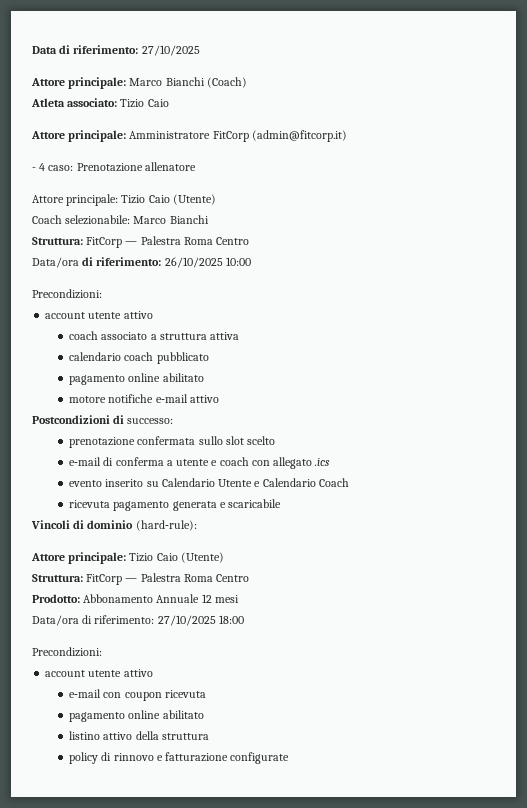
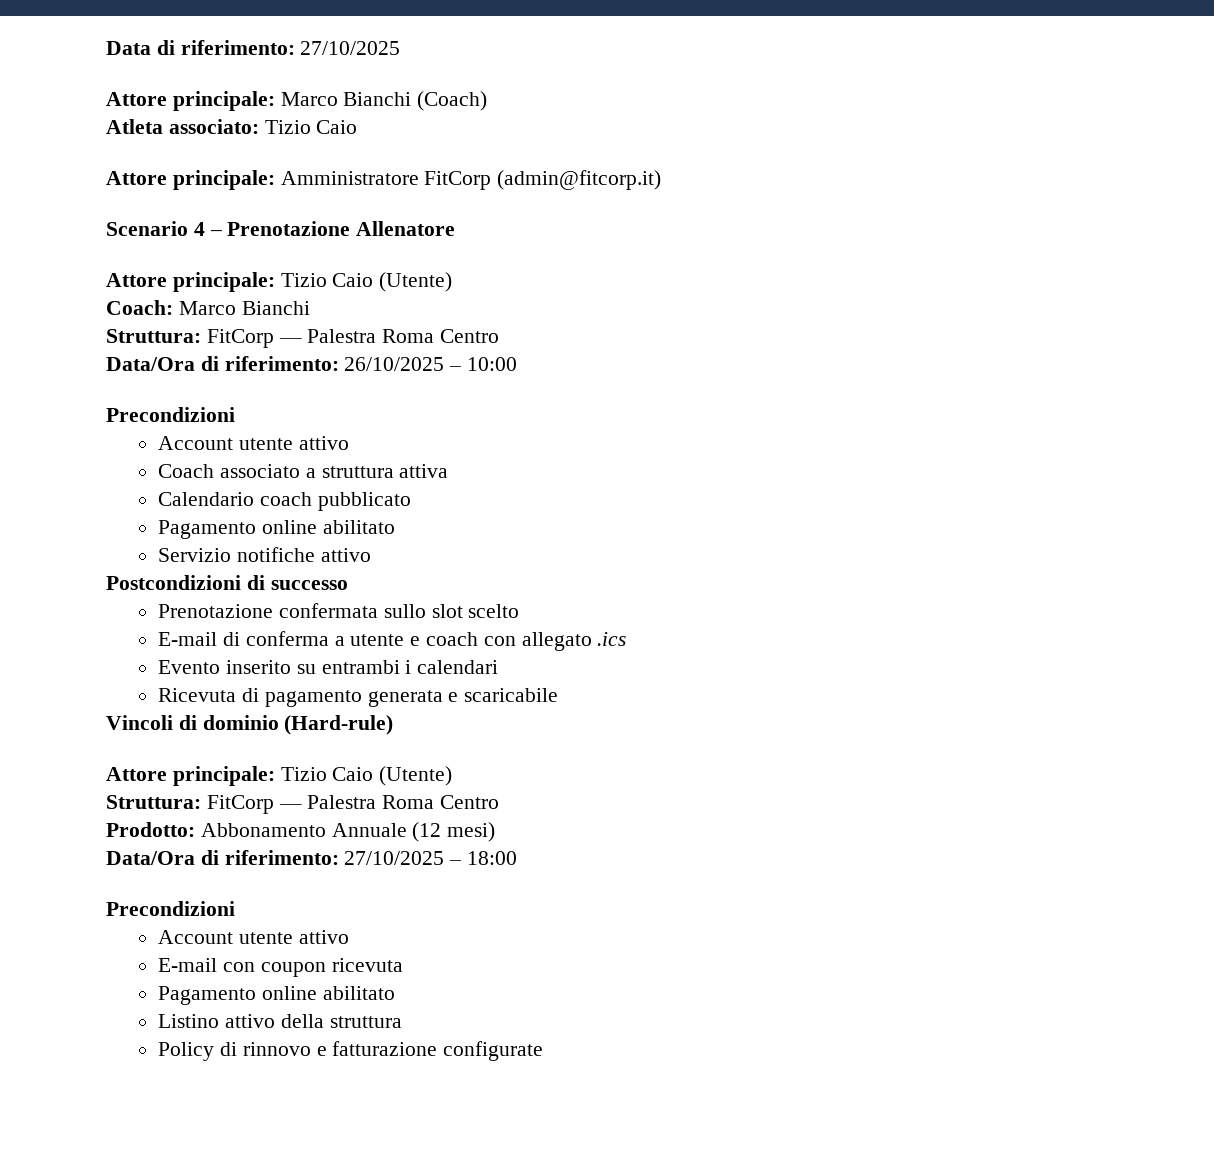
- - 4 caso: Prenotazione allenatore
+ Scenario 4 – Prenotazione Allenatore
  Attore principale: Tizio Caio (Utente)
- Coach selezionabile: Marco Bianchi
+ Coach: Marco Bianchi
- Data/ora di riferimento: 26/10/2025 10:00
- Precondizioni:
- account utente attivo
- coach associato a struttura attiva
+ Data/Ora di riferimento: 26/10/2025 – 10:00
+ Precondizioni
+ Account utente attivo
+ Coach associato a struttura attiva
- calendario coach pubblicato
- pagamento online abilitato
- motore notifiche e‑mail attivo
+ Calendario coach pubblicato
+ Pagamento online abilitato
+ Servizio notifiche attivo
- Postcondizioni di successo:
- prenotazione confermata sullo slot scelto
+ Postcondizioni di successo
+ Prenotazione confermata sullo slot scelto
- e‑mail di conferma a utente e coach con allegato .ics
+ E-mail di conferma a utente e coach con allegato .ics
- evento inserito su Calendario Utente e Calendario Coach
- ricevuta pagamento generata e scaricabile
+ Evento inserito su entrambi i calendari
+ Ricevuta di pagamento generata e scaricabile
- Vincoli di dominio (hard‑rule):
+ Vincoli di dominio (Hard-rule)
- Prodotto: Abbonamento Annuale 12 mesi
- Data/ora di riferimento: 27/10/2025 18:00
- Precondizioni:
- account utente attivo
- e‑mail con coupon ricevuta
- pagamento online abilitato
- listino attivo della struttura
+ Prodotto: Abbonamento Annuale (12 mesi)
+ Data/Ora di riferimento: 27/10/2025 – 18:00
+ Precondizioni
+ Account utente attivo
+ E-mail con coupon ricevuta
+ Pagamento online abilitato
+ Listino attivo della struttura
- policy di rinnovo e fatturazione configurate
+ Policy di rinnovo e fatturazione configurate

